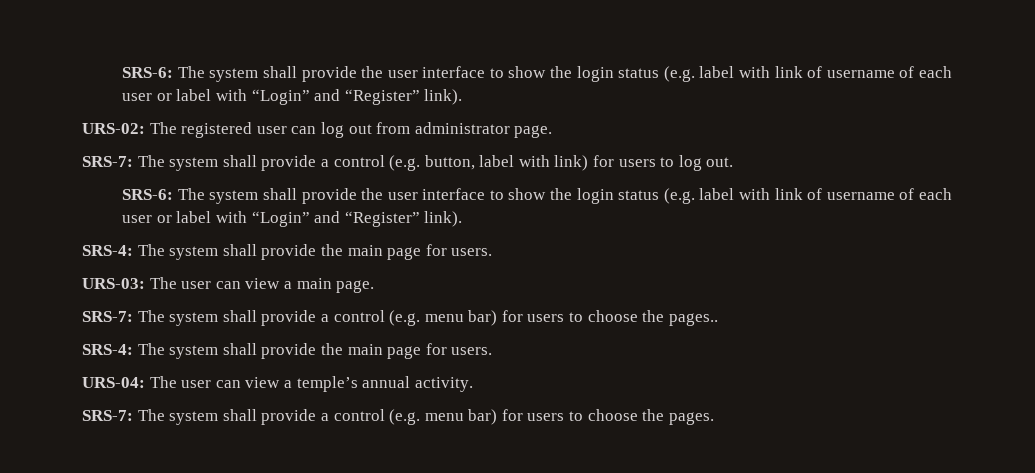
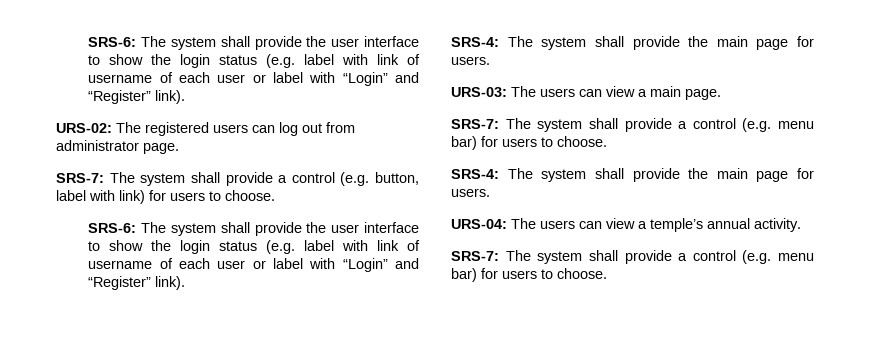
- URS-02: The registered user can log out from administrator page.
+ URS-02: The registered users can log out from administrator page.
- SRS-7: The system shall provide a control (e.g. button, label with link) for users to log out.
+ SRS-7: The system shall provide a control (e.g. button, label with link) for users to choose.
- URS-03: The user can view a main page.
- SRS-7: The system shall provide a control (e.g. menu bar) for users to choose the pages..
+ URS-03: The users can view a main page.
+ SRS-7: The system shall provide a control (e.g. menu bar) for users to choose.
- URS-04: The user can view a temple’s annual activity.
- SRS-7: The system shall provide a control (e.g. menu bar) for users to choose the pages.
+ URS-04: The users can view a temple’s annual activity.
+ SRS-7: The system shall provide a control (e.g. menu bar) for users to choose.

